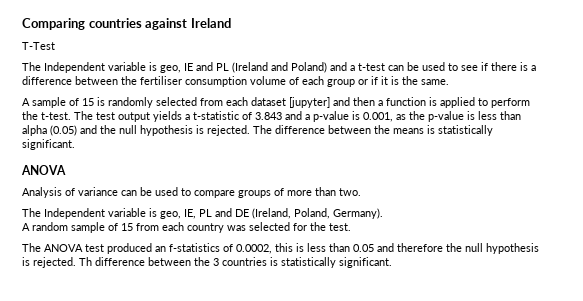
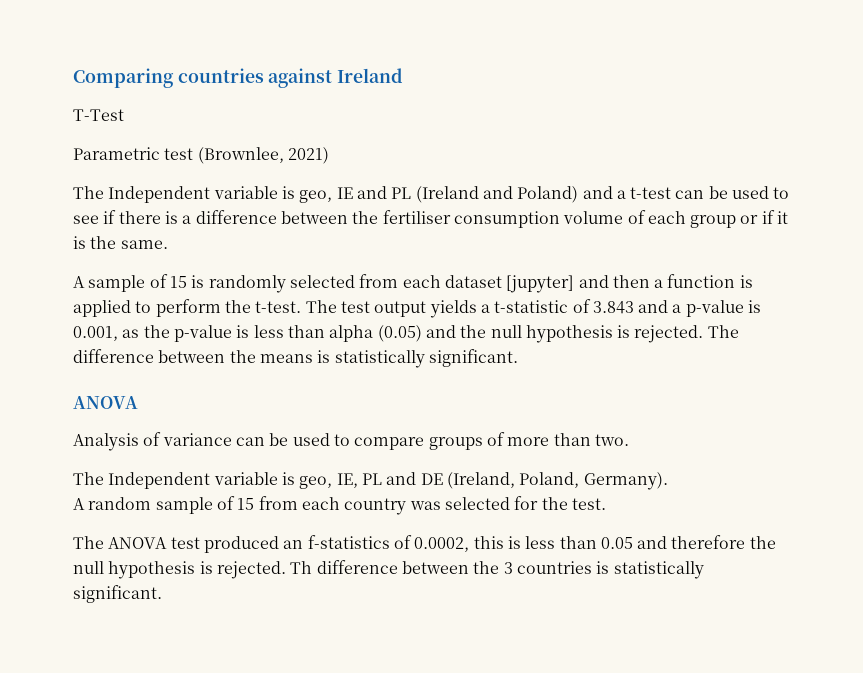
+ Parametric test (Brownlee, 2021)

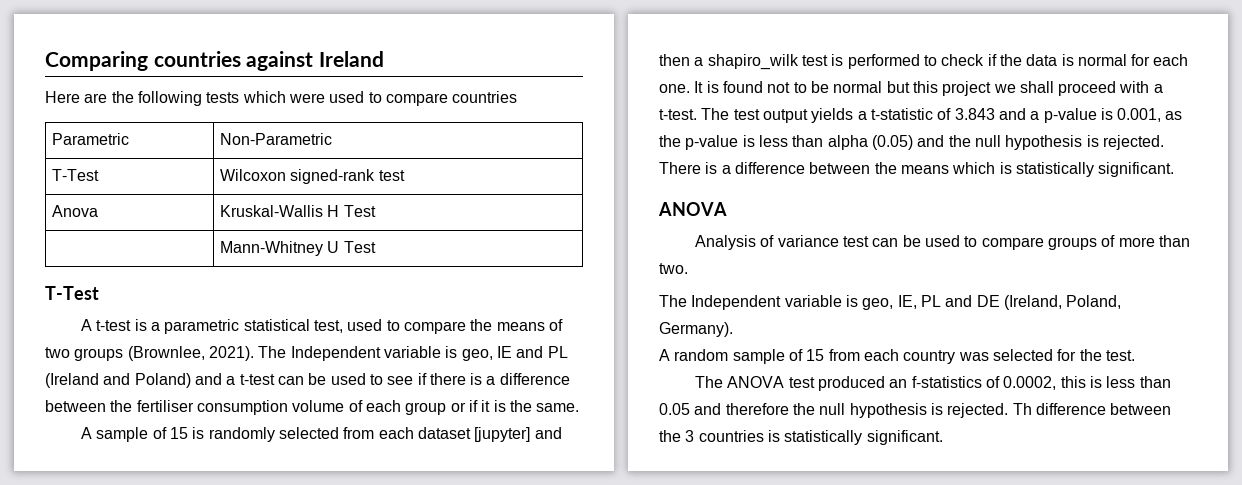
+ Here are the following tests which were used to compare countries
+ Parametric | Non-Parametric
+ T-Test | Wilcoxon signed-rank test
+ Anova | Kruskal-Wallis H Test
+ | Mann-Whitney U Test
  T-Test
- Parametric test (Brownlee, 2021)
- The Independent variable is geo, IE and PL (Ireland and Poland) and a t-test can be used to see if there is a difference between the fertiliser consumption volume of each group or if it is the same.
+ A t-test is a parametric statistical test, used to compare the means of two groups (Brownlee, 2021). The Independent variable is geo, IE and PL (Ireland and Poland) and a t-test can be used to see if there is a difference between the fertiliser consumption volume of each group or if it is the same.
- A sample of 15 is randomly selected from each dataset [jupyter] and then a function is applied to perform the t-test.
+ A sample of 15 is randomly selected from each dataset [jupyter] and then a shapiro_wilk test is performed to check if the data is normal for each one. It is found not to be normal but this project we shall proceed with a t-test.
- The difference between the means is statistically significant.
+ There is a difference between the means which is statistically significant.
- Analysis of variance can be used to compare groups of more than two.
+ Analysis of variance test can be used to compare groups of more than two.

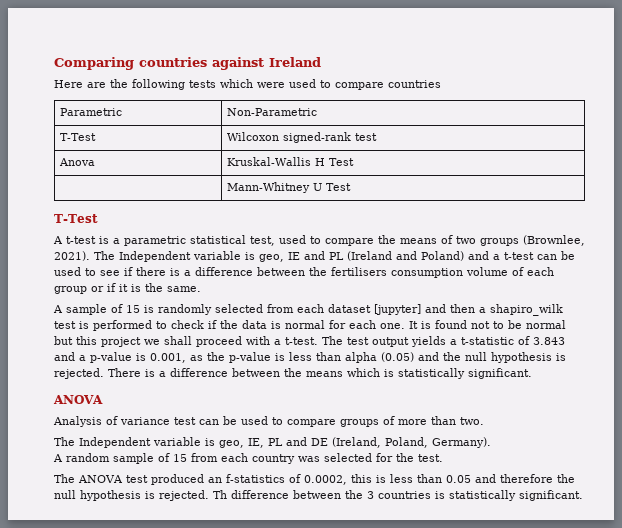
- The Independent variable is geo, IE and PL (Ireland and Poland) and a t-test can be used to see if there is a difference between the fertiliser consumption volume of each group or if it is the same.
+ The Independent variable is geo, IE and PL (Ireland and Poland) and a t-test can be used to see if there is a difference between the fertilisers consumption volume of each group or if it is the same.

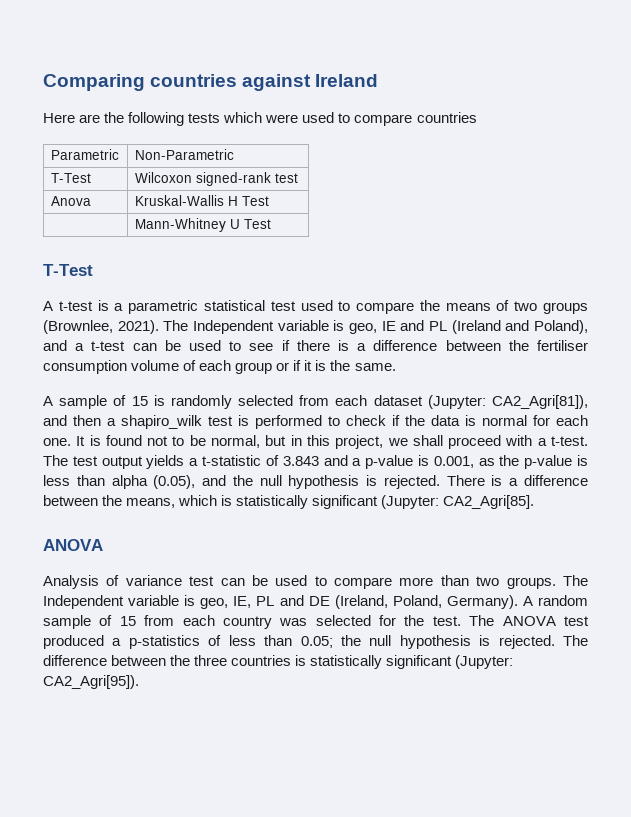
- A t-test is a parametric statistical test, used to compare the means of two groups (Brownlee, 2021).
+ A t-test is a parametric statistical test used to compare the means of two groups (Brownlee, 2021).
- The Independent variable is geo, IE and PL (Ireland and Poland) and a t-test can be used to see if there is a difference between the fertilisers consumption volume of each group or if it is the same.
+ The Independent variable is geo, IE and PL (Ireland and Poland), and a t-test can be used to see if there is a difference between the fertiliser consumption volume of each group or if it is the same.
- A sample of 15 is randomly selected from each dataset [jupyter] and then a shapiro_wilk test is performed to check if the data is normal for each one.
+ A sample of 15 is randomly selected from each dataset (Jupyter: CA2_Agri[81]), and then a shapiro_wilk test is performed to check if the data is normal for each one.
- It is found not to be normal but this project we shall proceed with a t-test.
+ It is found not to be normal, but in this project, we shall proceed with a t-test.
- The test output yields a t-statistic of 3.843 and a p-value is 0.001, as the p-value is less than alpha (0.05) and the null hypothesis is rejected.
+ The test output yields a t-statistic of 3.843 and a p-value is 0.001, as the p-value is less than alpha (0.05), and the null hypothesis is rejected.
- There is a difference between the means which is statistically significant.
+ There is a difference between the means, which is statistically significant (Jupyter: CA2_Agri[85].
- Analysis of variance test can be used to compare groups of more than two.
- The Independent variable is geo, IE, PL and DE (Ireland, Poland, Germany).
- A random sample of 15 from each country was selected for the test.
- The ANOVA test produced an f-statistics of 0.0002, this is less than 0.05 and therefore the null hypothesis is rejected. Th difference between the 3 countries is statistically significant.
+ Analysis of variance test can be used to compare more than two groups. The Independent variable is geo, IE, PL and DE (Ireland, Poland, Germany). A random sample of 15 from each country was selected for the test. The ANOVA test produced a p-statistics of less than 0.05; the null hypothesis is rejected. The difference between the three countries is statistically significant (Jupyter: CA2_Agri[95]).

